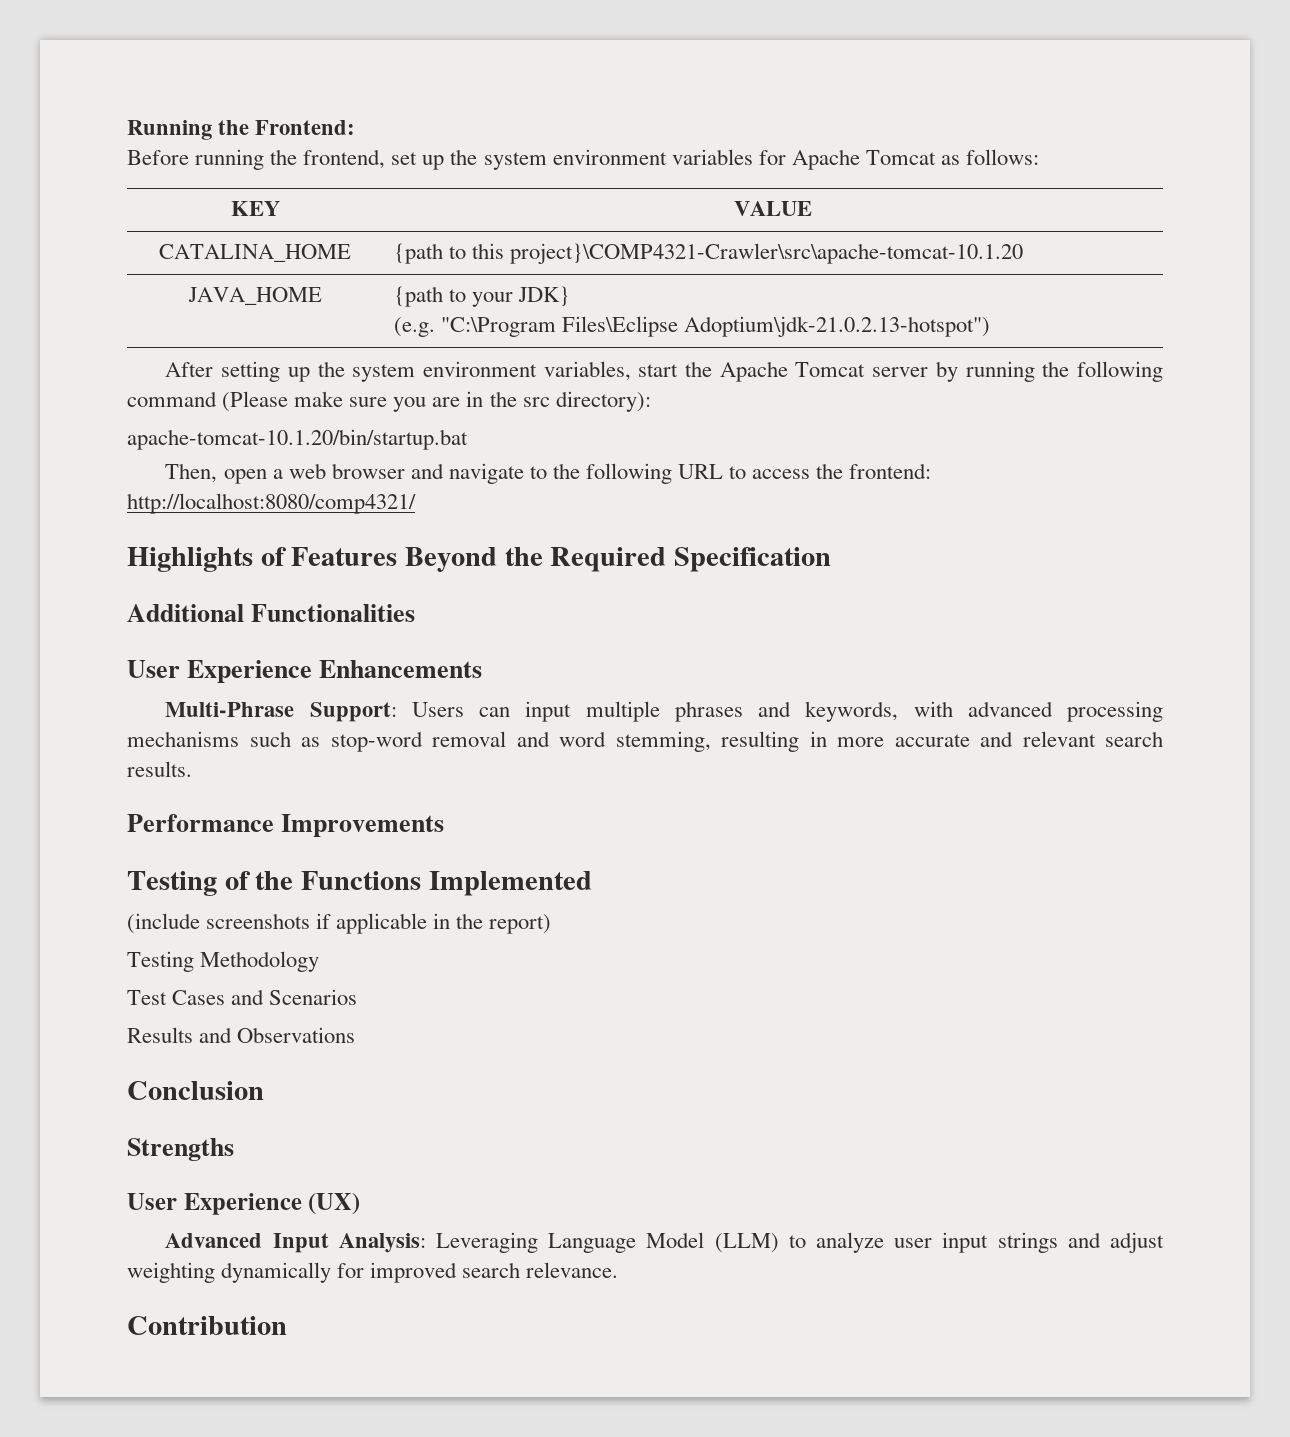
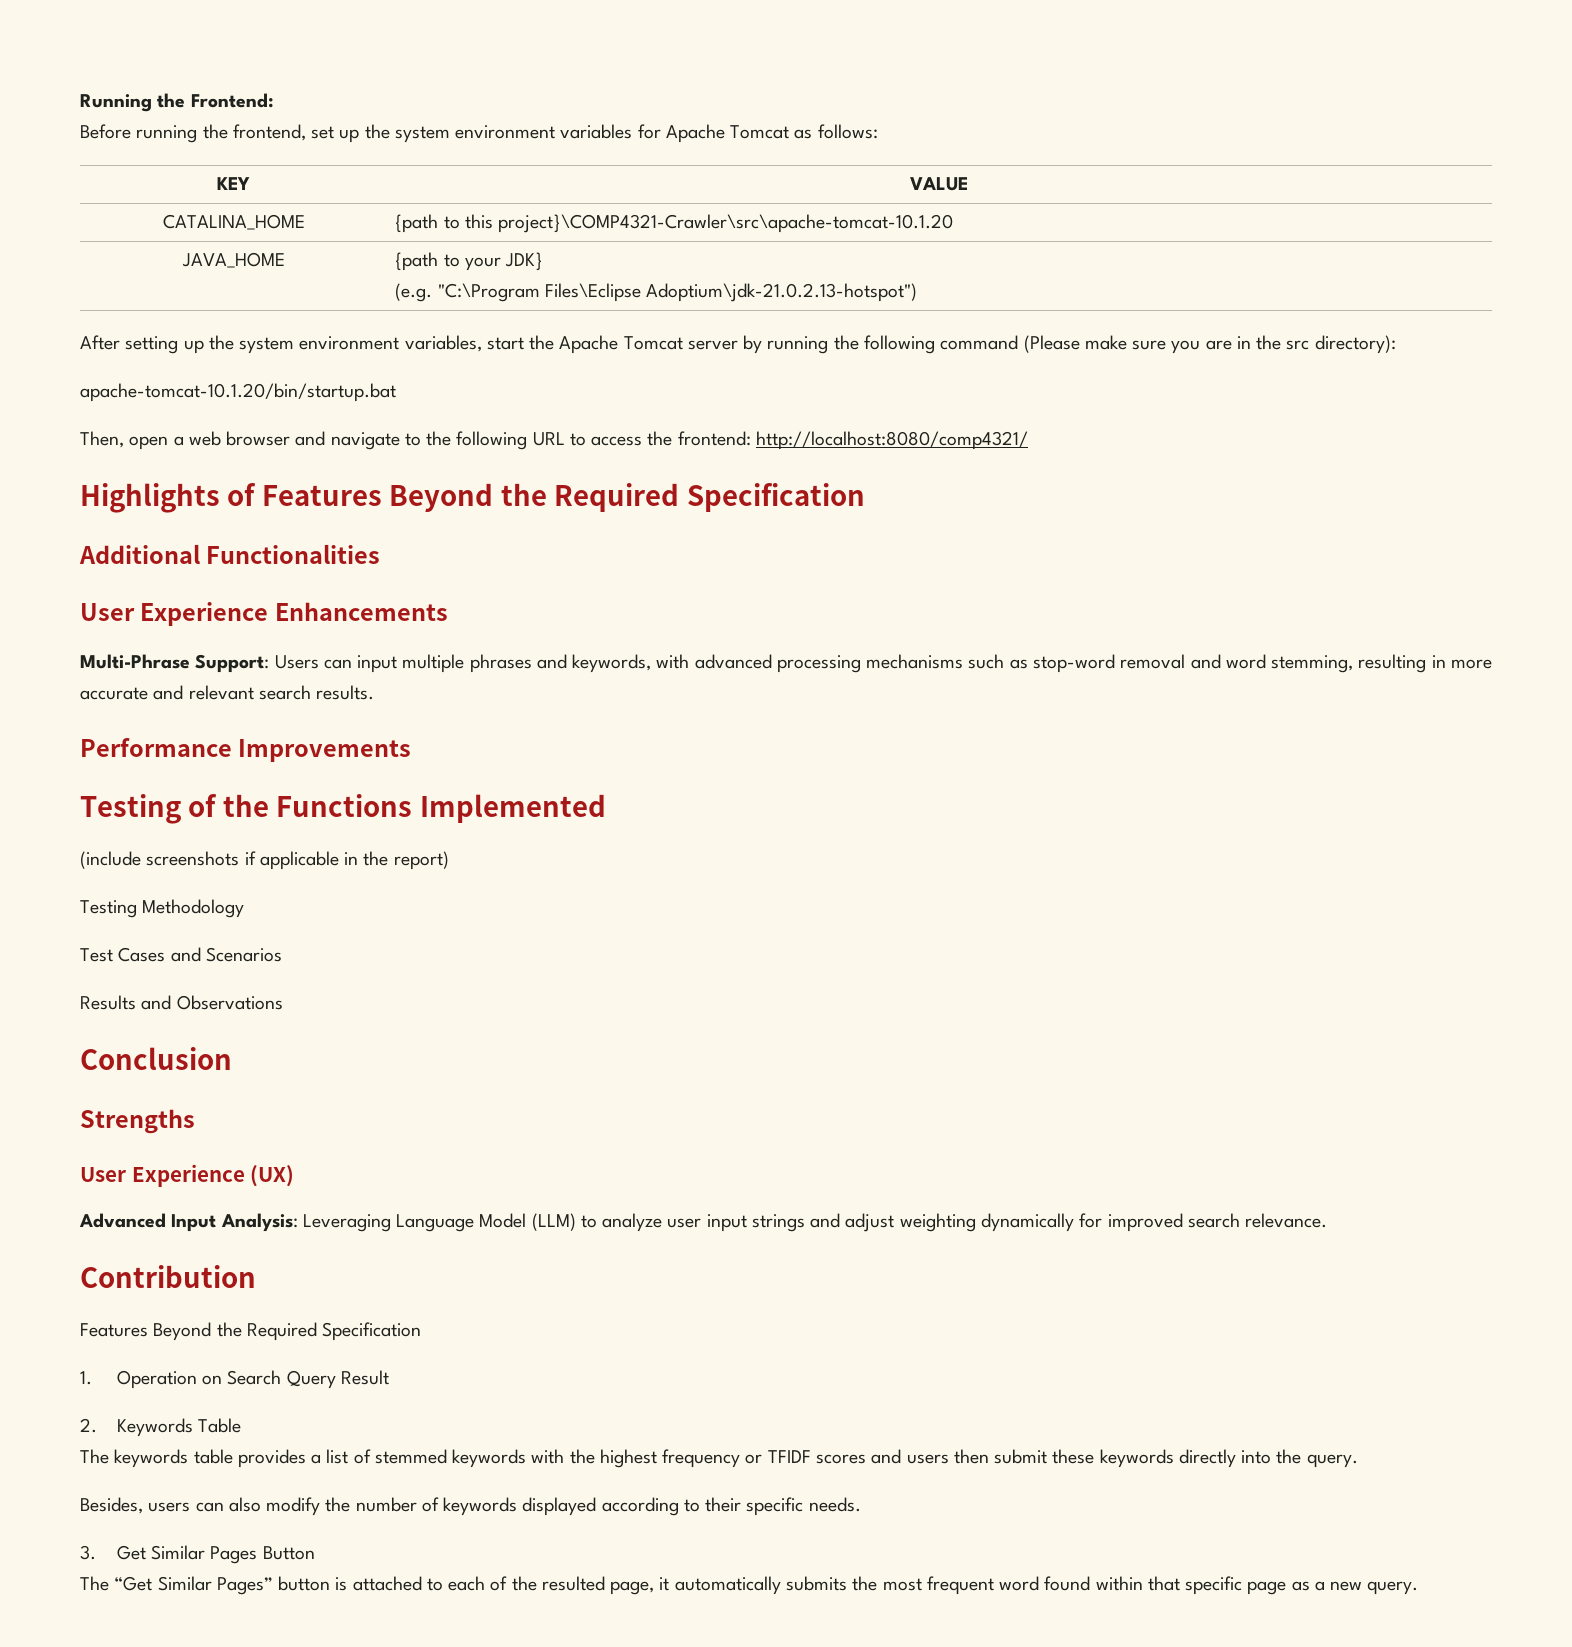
  Contribution
+ Features Beyond the Required Specification
+ 1. Operation on Search Query Result
+ 2. Keywords Table
+ The keywords table provides a list of stemmed keywords with the highest frequency or TFIDF scores and users then submit these keywords directly into the query.
+ Besides, users can also modify the number of keywords displayed according to their specific needs.
+ 3. Get Similar Pages Button
+ The “Get Similar Pages” button is attached to each of the resulted page, it automatically submits the most frequent word found within that specific page as a new query.

